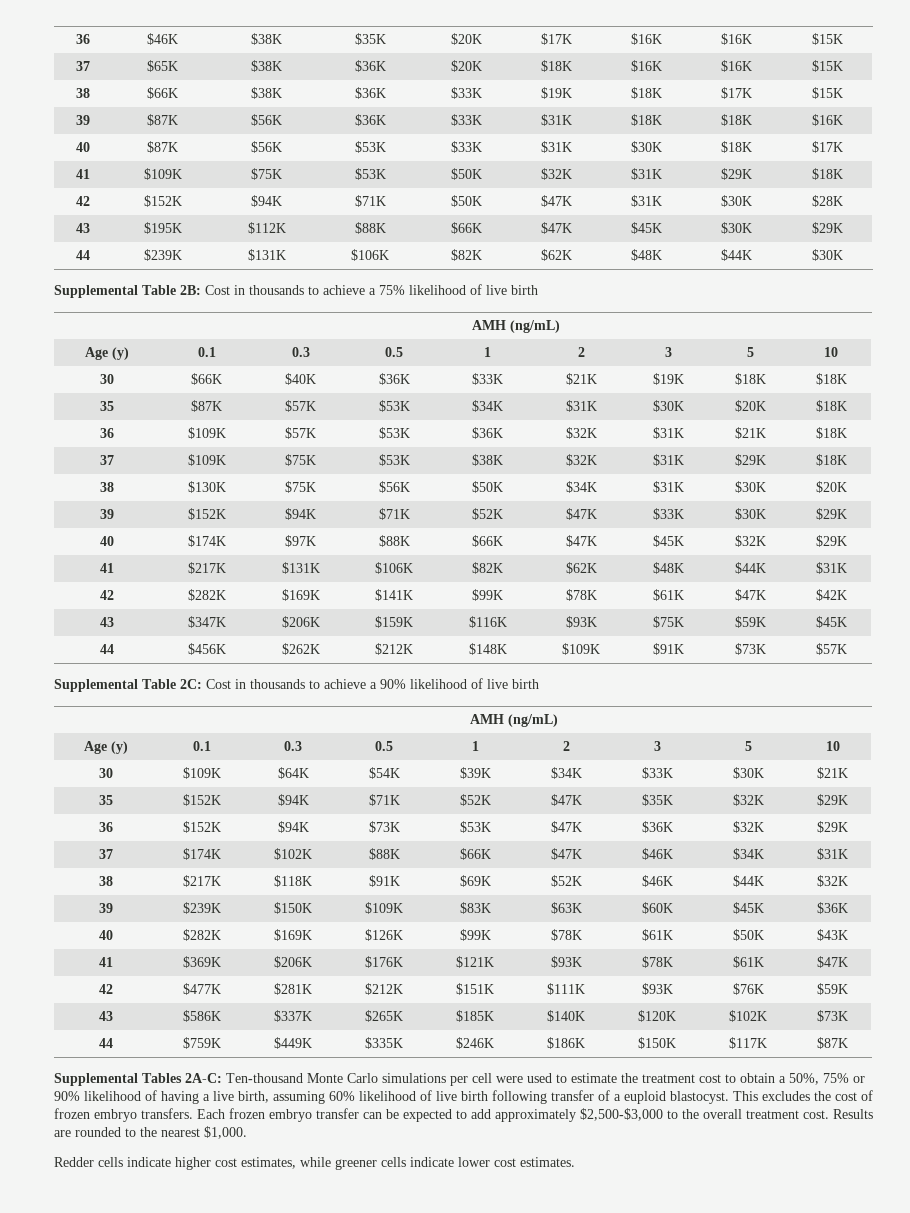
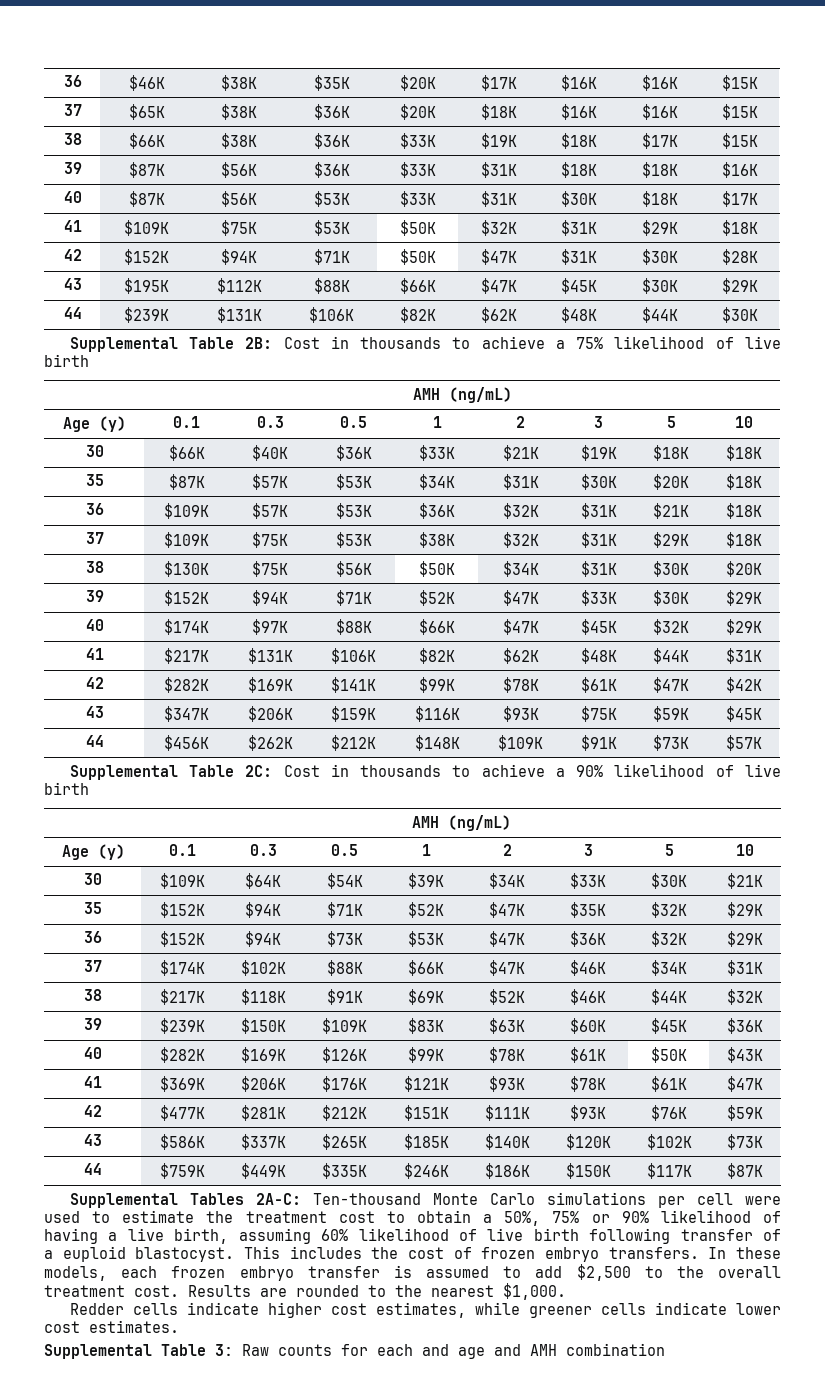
- This excludes the cost of frozen embryo transfers.
+ This includes the cost of frozen embryo transfers.
- Each frozen embryo transfer can be expected to add approximately $2,500-$3,000 to the overall treatment cost.
+ In these models, each frozen embryo transfer is assumed to add $2,500 to the overall treatment cost.
+ Supplemental Table 3: Raw counts for each and age and AMH combination

